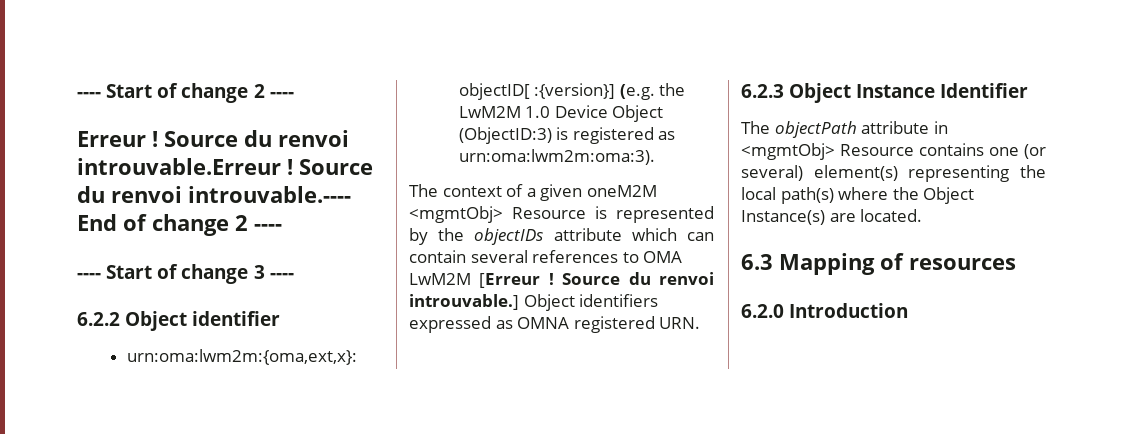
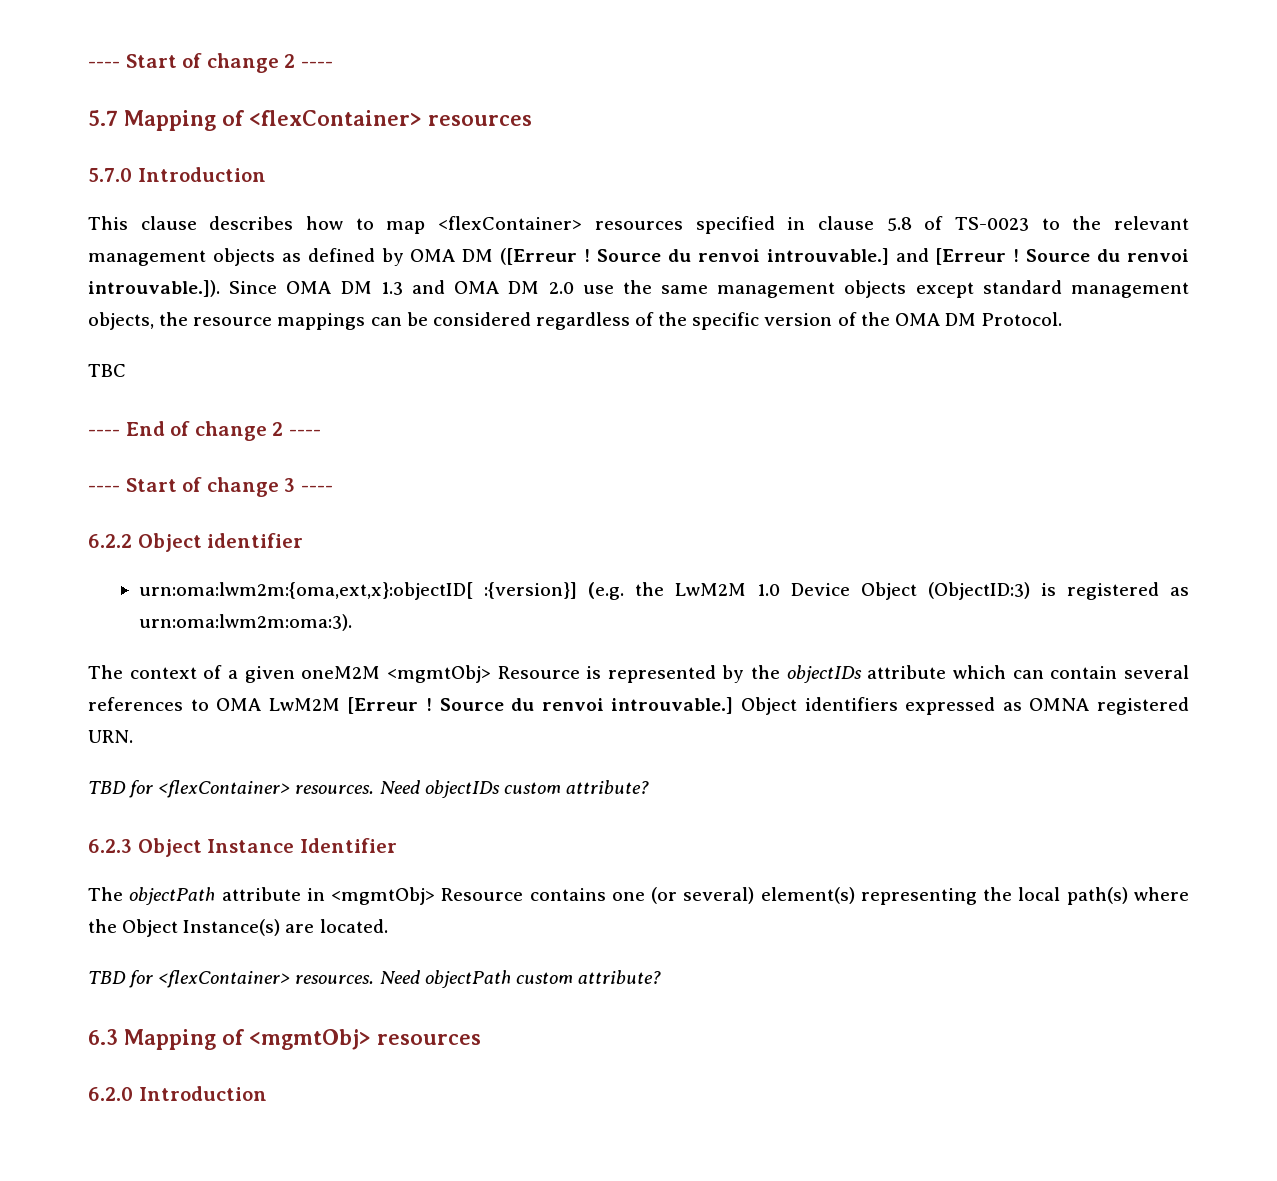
- Erreur ! Source du renvoi introuvable.Erreur ! Source du renvoi introuvable.---- End of change 2 ----
+ 5.7 Mapping of <flexContainer> resources
+ 5.7.0 Introduction
+ This clause describes how to map <flexContainer> resources specified in clause 5.8 of TS-0023 to the relevant management objects as defined by OMA DM ([Erreur ! Source du renvoi introuvable.] and [Erreur ! Source du renvoi introuvable.]). Since OMA DM 1.3 and OMA DM 2.0 use the same management objects except standard management objects, the resource mappings can be considered regardless of the specific version of the OMA DM Protocol.
+ TBC
+ ---- End of change 2 ----
+ TBD for <flexContainer> resources. Need objectIDs custom attribute?
+ TBD for <flexContainer> resources. Need objectPath custom attribute?
- 6.3 Mapping of resources
+ 6.3 Mapping of <mgmtObj> resources

